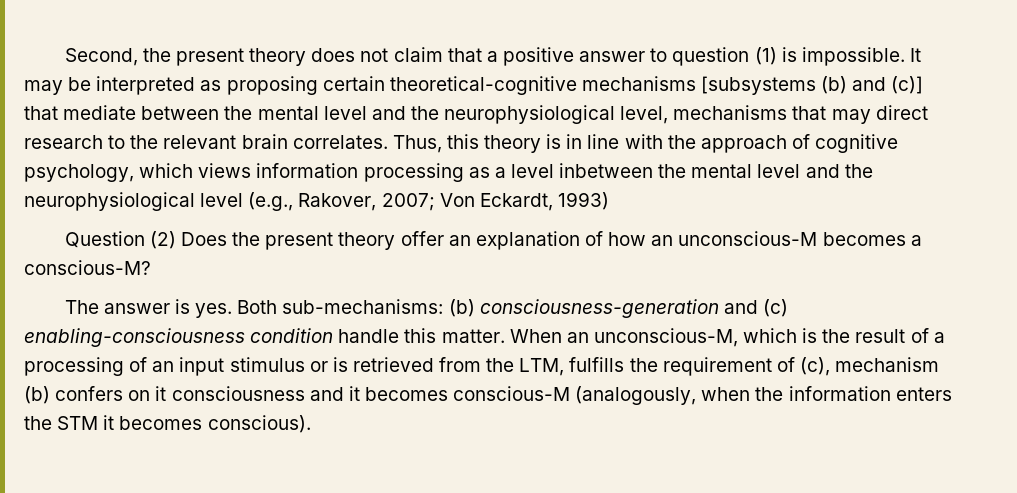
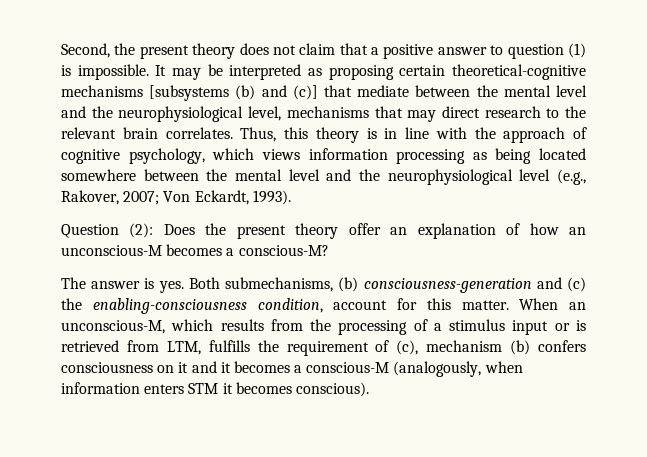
- Thus, this theory is in line with the approach of cognitive psychology, which views information processing as a level inbetween the mental level and the neurophysiological level (e.g., Rakover, 2007; Von Eckardt, 1993)
+ Thus, this theory is in line with the approach of cognitive psychology, which views information processing as being located somewhere between the mental level and the neurophysiological level (e.g., Rakover, 2007; Von Eckardt, 1993).
- Question (2) Does the present theory offer an explanation of how an unconscious-M becomes a conscious-M?
+ Question (2): Does the present theory offer an explanation of how an unconscious-M becomes a conscious-M?
- Both sub-mechanisms: (b) consciousness-generation and (c) enabling-consciousness condition handle this matter.
+ Both submechanisms, (b) consciousness-generation and (c) the enabling-consciousness condition, account for this matter.
- When an unconscious-M, which is the result of a processing of an input stimulus or is retrieved from the LTM, fulfills the requirement of (c), mechanism (b) confers on it consciousness and it becomes conscious-M (analogously, when the information enters the STM it becomes conscious).
+ When an unconscious-M, which results from the processing of a stimulus input or is retrieved from LTM, fulfills the requirement of (c), mechanism (b) confers consciousness on it and it becomes a conscious-M (analogously, when information enters STM it becomes conscious).

